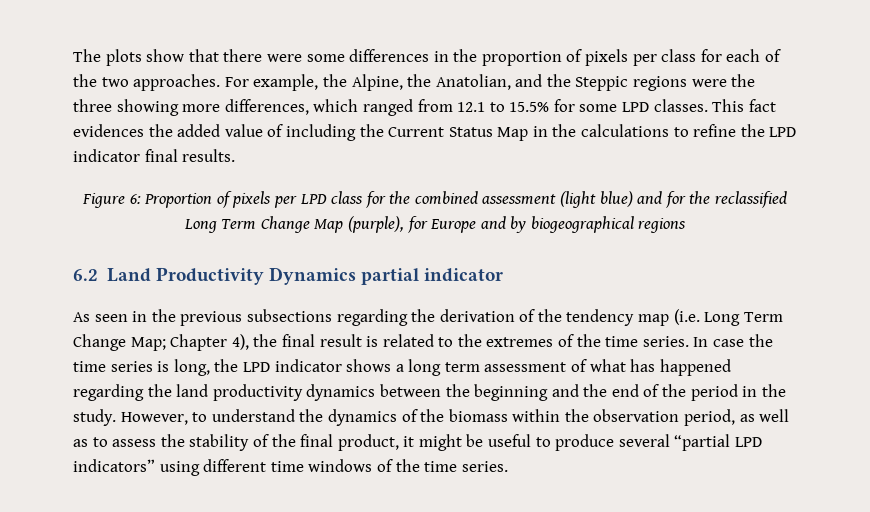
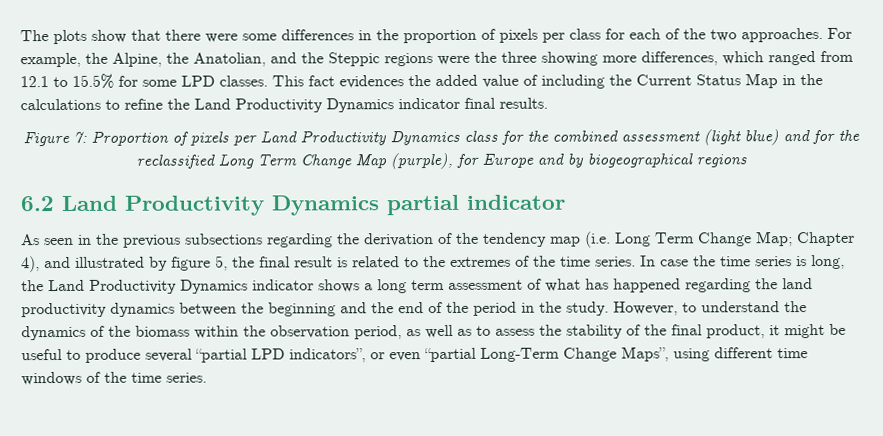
- This fact evidences the added value of including the Current Status Map in the calculations to refine the LPD indicator final results.
+ This fact evidences the added value of including the Current Status Map in the calculations to refine the Land Productivity Dynamics indicator final results.
- Figure 6: Proportion of pixels per LPD class for the combined assessment (light blue) and for the reclassified Long Term Change Map (purple), for Europe and by biogeographical regions
+ Figure 7: Proportion of pixels per Land Productivity Dynamics class for the combined assessment (light blue) and for the reclassified Long Term Change Map (purple), for Europe and by biogeographical regions
- As seen in the previous subsections regarding the derivation of the tendency map (i.e. Long Term Change Map; Chapter 4), the final result is related to the extremes of the time series.
+ As seen in the previous subsections regarding the derivation of the tendency map (i.e. Long Term Change Map; Chapter 4), and illustrated by figure 5, the final result is related to the extremes of the time series.
- In case the time series is long, the LPD indicator shows a long term assessment of what has happened regarding the land productivity dynamics between the beginning and the end of the period in the study.
+ In case the time series is long, the Land Productivity Dynamics indicator shows a long term assessment of what has happened regarding the land productivity dynamics between the beginning and the end of the period in the study.
- However, to understand the dynamics of the biomass within the observation period, as well as to assess the stability of the final product, it might be useful to produce several “partial LPD indicators” using different time windows of the time series.
+ However, to understand the dynamics of the biomass within the observation period, as well as to assess the stability of the final product, it might be useful to produce several “partial LPD indicators”, or even “partial Long-Term Change Maps”, using different time windows of the time series.

